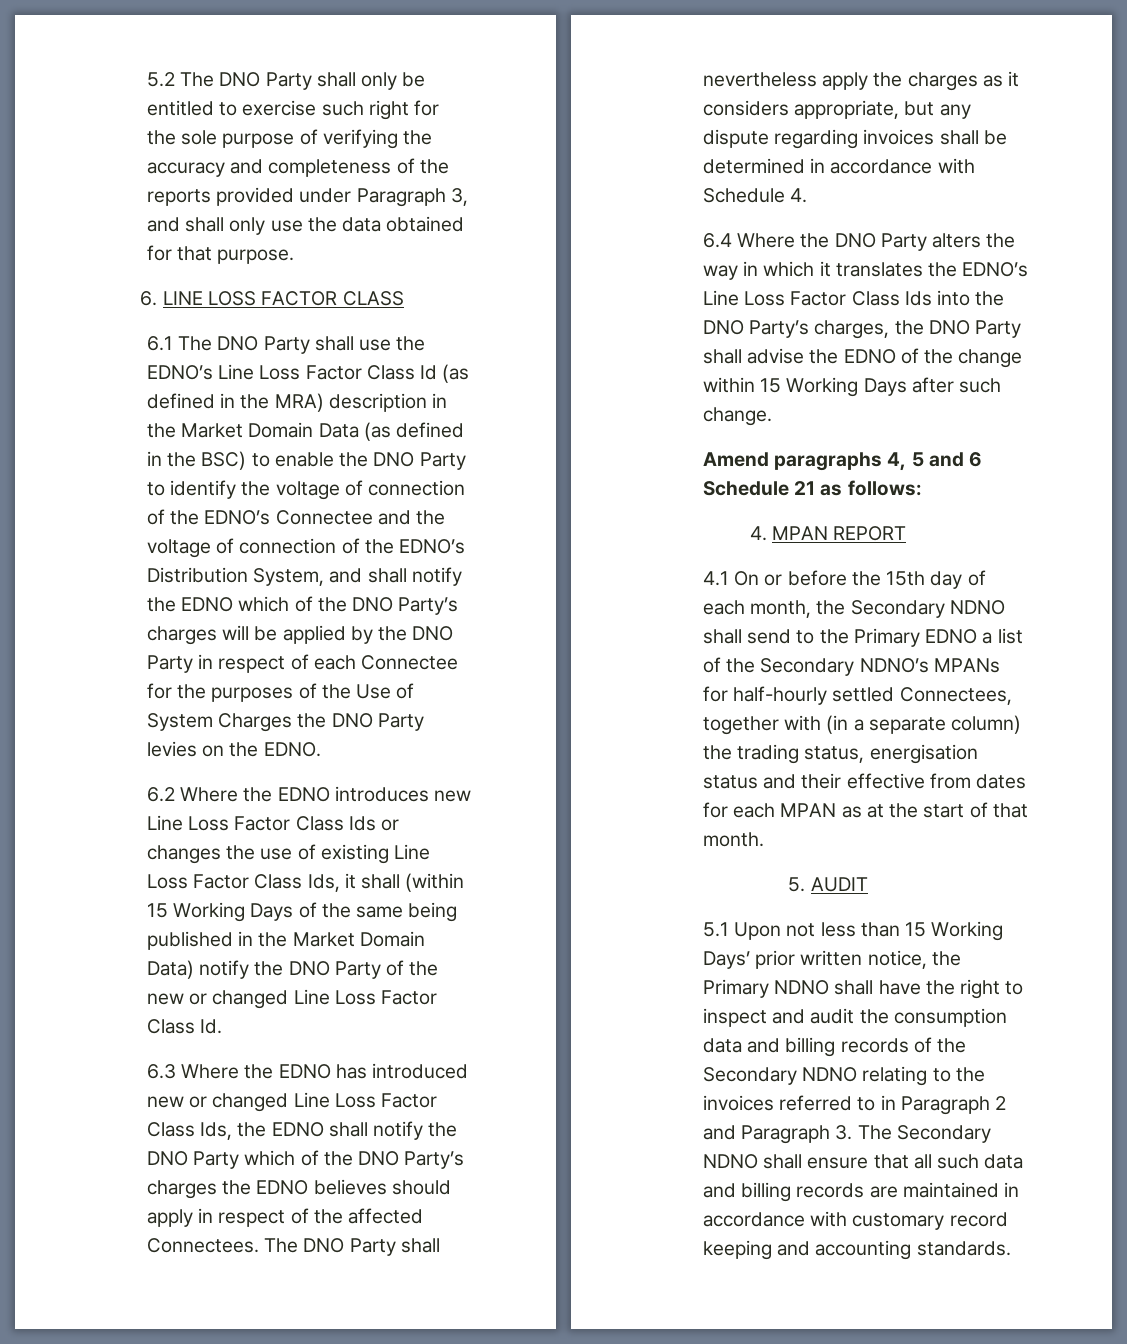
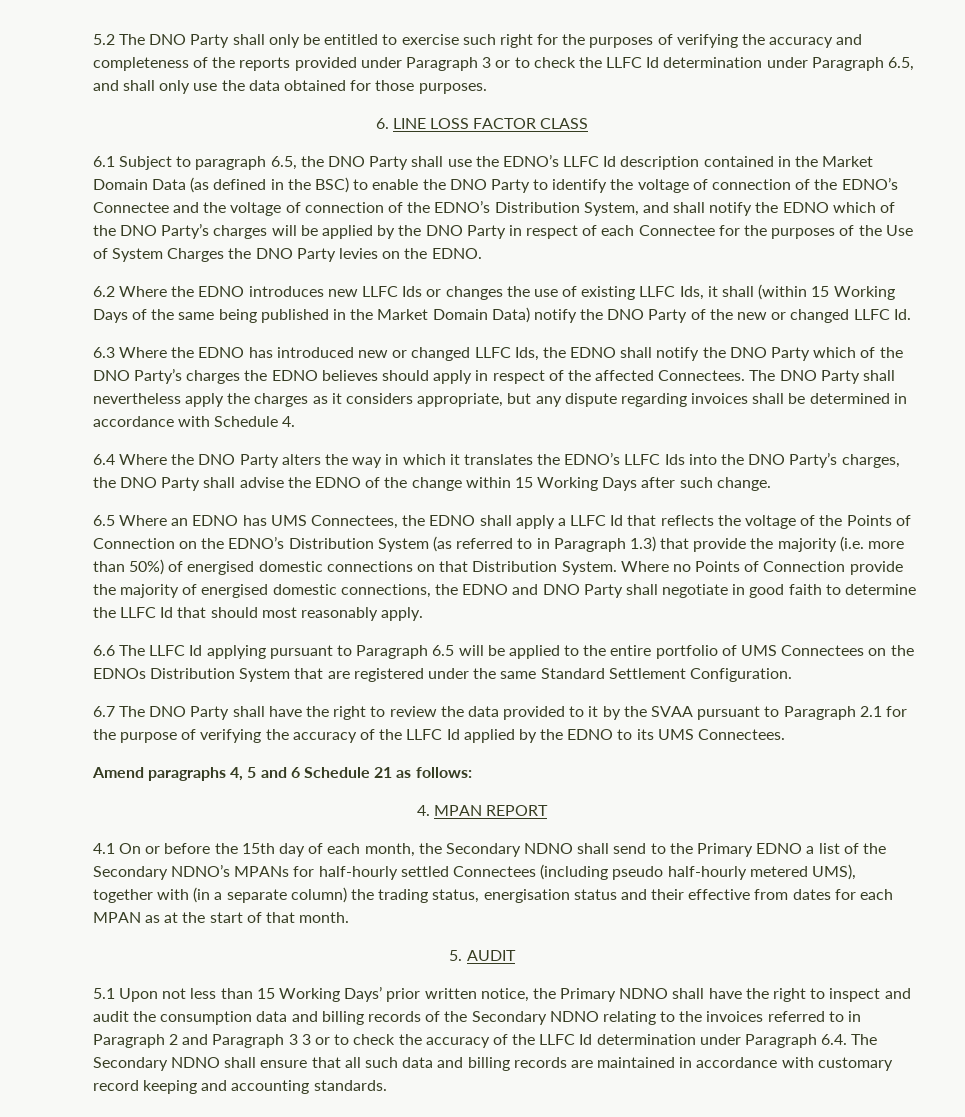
- 5.2 The DNO Party shall only be entitled to exercise such right for the sole purpose of verifying the accuracy and completeness of the reports provided under Paragraph 3, and shall only use the data obtained for that purpose.
+ 5.2 The DNO Party shall only be entitled to exercise such right for the purposes of verifying the accuracy and completeness of the reports provided under Paragraph 3 or to check the LLFC Id determination under Paragraph 6.5, and shall only use the data obtained for those purposes.
- 6.1 The DNO Party shall use the EDNO’s Line Loss Factor Class Id (as defined in the MRA) description in the Market Domain Data (as defined in the BSC) to enable the DNO Party to identify the voltage of connection of the EDNO’s Connectee and the voltage of connection of the EDNO’s Distribution System, and shall notify the EDNO which of the DNO Party’s charges will be applied by the DNO Party in respect of each Connectee for the purposes of the Use of System Charges the DNO Party levies on the EDNO.
+ 6.1 Subject to paragraph 6.5, the DNO Party shall use the EDNO’s LLFC Id description contained in the Market Domain Data (as defined in the BSC) to enable the DNO Party to identify the voltage of connection of the EDNO’s Connectee and the voltage of connection of the EDNO’s Distribution System, and shall notify the EDNO which of the DNO Party’s charges will be applied by the DNO Party in respect of each Connectee for the purposes of the Use of System Charges the DNO Party levies on the EDNO.
- 6.2 Where the EDNO introduces new Line Loss Factor Class Ids or changes the use of existing Line Loss Factor Class Ids, it shall (within 15 Working Days of the same being published in the Market Domain Data) notify the DNO Party of the new or changed Line Loss Factor Class Id.
+ 6.2 Where the EDNO introduces new LLFC Ids or changes the use of existing LLFC Ids, it shall (within 15 Working Days of the same being published in the Market Domain Data) notify the DNO Party of the new or changed LLFC Id.
- 6.3 Where the EDNO has introduced new or changed Line Loss Factor Class Ids, the EDNO shall notify the DNO Party which of the DNO Party’s charges the EDNO believes should apply in respect of the affected Connectees.
+ 6.3 Where the EDNO has introduced new or changed LLFC Ids, the EDNO shall notify the DNO Party which of the DNO Party’s charges the EDNO believes should apply in respect of the affected Connectees.
- 6.4 Where the DNO Party alters the way in which it translates the EDNO’s Line Loss Factor Class Ids into the DNO Party’s charges, the DNO Party shall advise the EDNO of the change within 15 Working Days after such change.
+ 6.4 Where the DNO Party alters the way in which it translates the EDNO’s LLFC Ids into the DNO Party’s charges, the DNO Party shall advise the EDNO of the change within 15 Working Days after such change.
+ 6.5 Where an EDNO has UMS Connectees, the EDNO shall apply a LLFC Id that reflects the voltage of the Points of Connection on the EDNO’s Distribution System (as referred to in Paragraph 1.3) that provide the majority (i.e. more than 50%) of energised domestic connections on that Distribution System. Where no Points of Connection provide the majority of energised domestic connections, the EDNO and DNO Party shall negotiate in good faith to determine the LLFC Id that should most reasonably apply.
+ 6.6 The LLFC Id applying pursuant to Paragraph 6.5 will be applied to the entire portfolio of UMS Connectees on the EDNOs Distribution System that are registered under the same Standard Settlement Configuration.
+ 6.7 The DNO Party shall have the right to review the data provided to it by the SVAA pursuant to Paragraph 2.1 for the purpose of verifying the accuracy of the LLFC Id applied by the EDNO to its UMS Connectees.
- 4.1 On or before the 15th day of each month, the Secondary NDNO shall send to the Primary EDNO a list of the Secondary NDNO’s MPANs for half-hourly settled Connectees, together with (in a separate column) the trading status, energisation status and their effective from dates for each MPAN as at the start of that month.
+ 4.1 On or before the 15th day of each month, the Secondary NDNO shall send to the Primary EDNO a list of the Secondary NDNO’s MPANs for half-hourly settled Connectees (including pseudo half-hourly metered UMS), together with (in a separate column) the trading status, energisation status and their effective from dates for each MPAN as at the start of that month.
- 5.1 Upon not less than 15 Working Days’ prior written notice, the Primary NDNO shall have the right to inspect and audit the consumption data and billing records of the Secondary NDNO relating to the invoices referred to in Paragraph 2 and Paragraph 3. The Secondary NDNO shall ensure that all such data and billing records are maintained in accordance with customary record keeping and accounting standards.
+ 5.1 Upon not less than 15 Working Days’ prior written notice, the Primary NDNO shall have the right to inspect and audit the consumption data and billing records of the Secondary NDNO relating to the invoices referred to in Paragraph 2 and Paragraph 3 3 or to check the accuracy of the LLFC Id determination under Paragraph 6.4. The Secondary NDNO shall ensure that all such data and billing records are maintained in accordance with customary record keeping and accounting standards.

